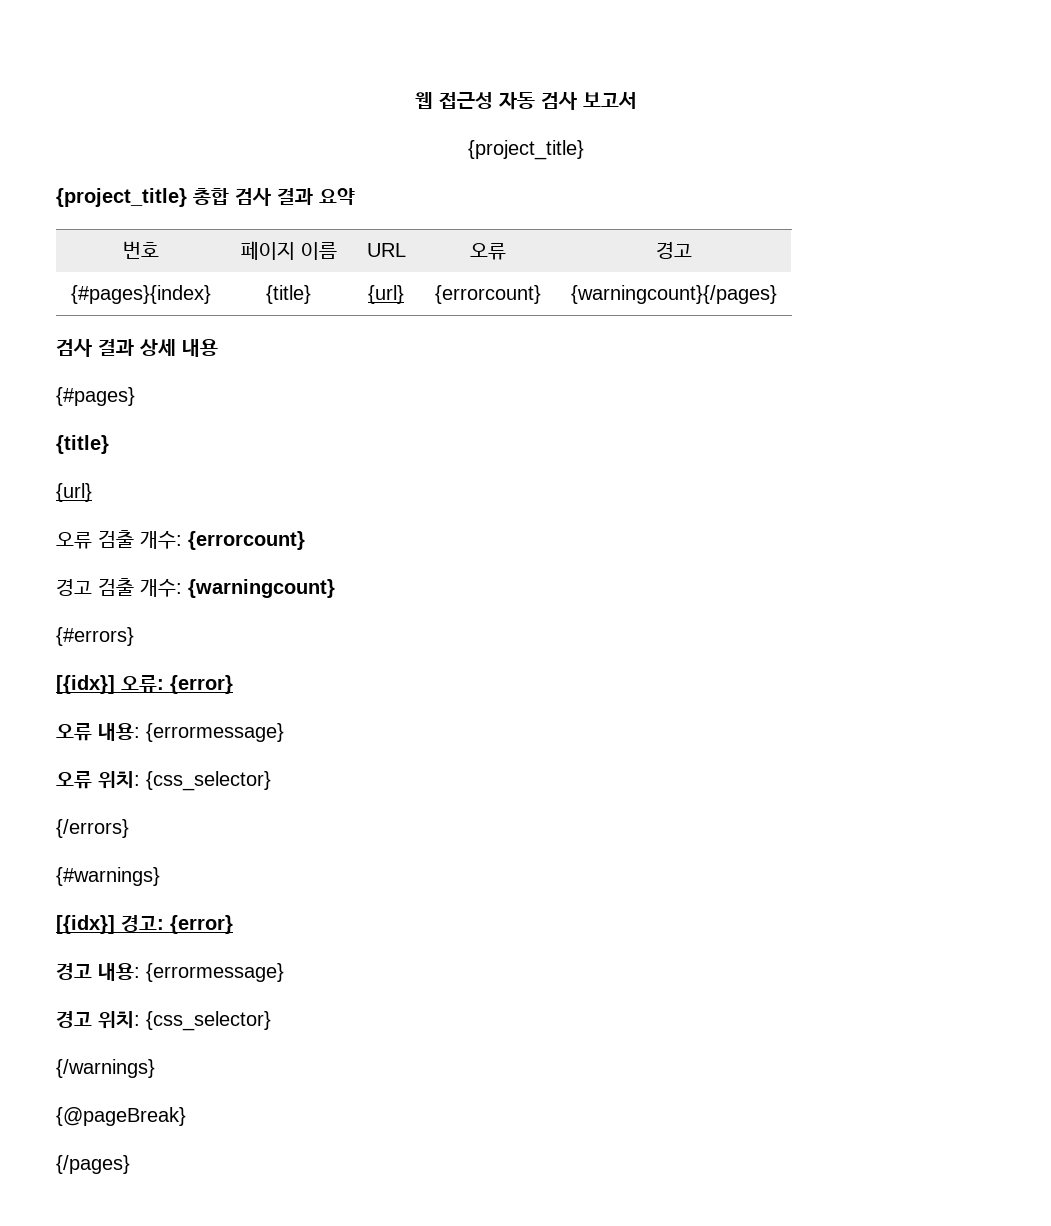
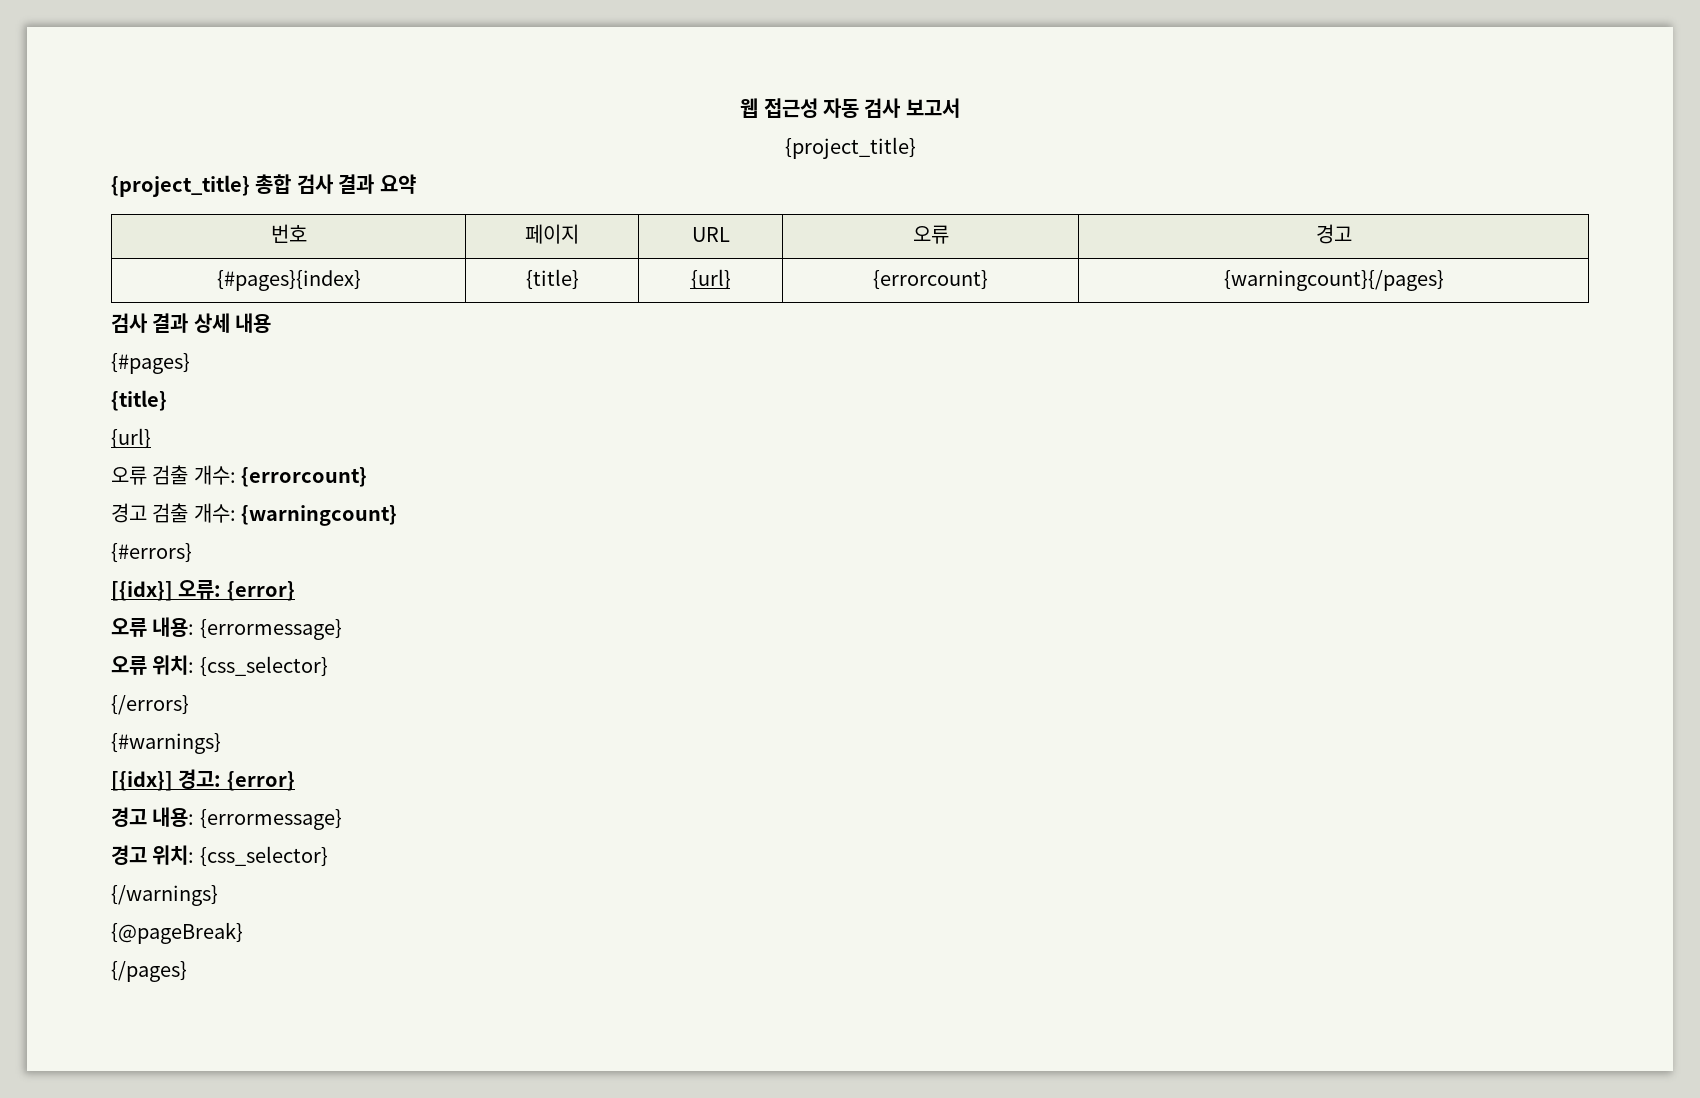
- 번호 | 페이지 이름 | URL | 오류 | 경고
+ 번호 | 페이지 | URL | 오류 | 경고

